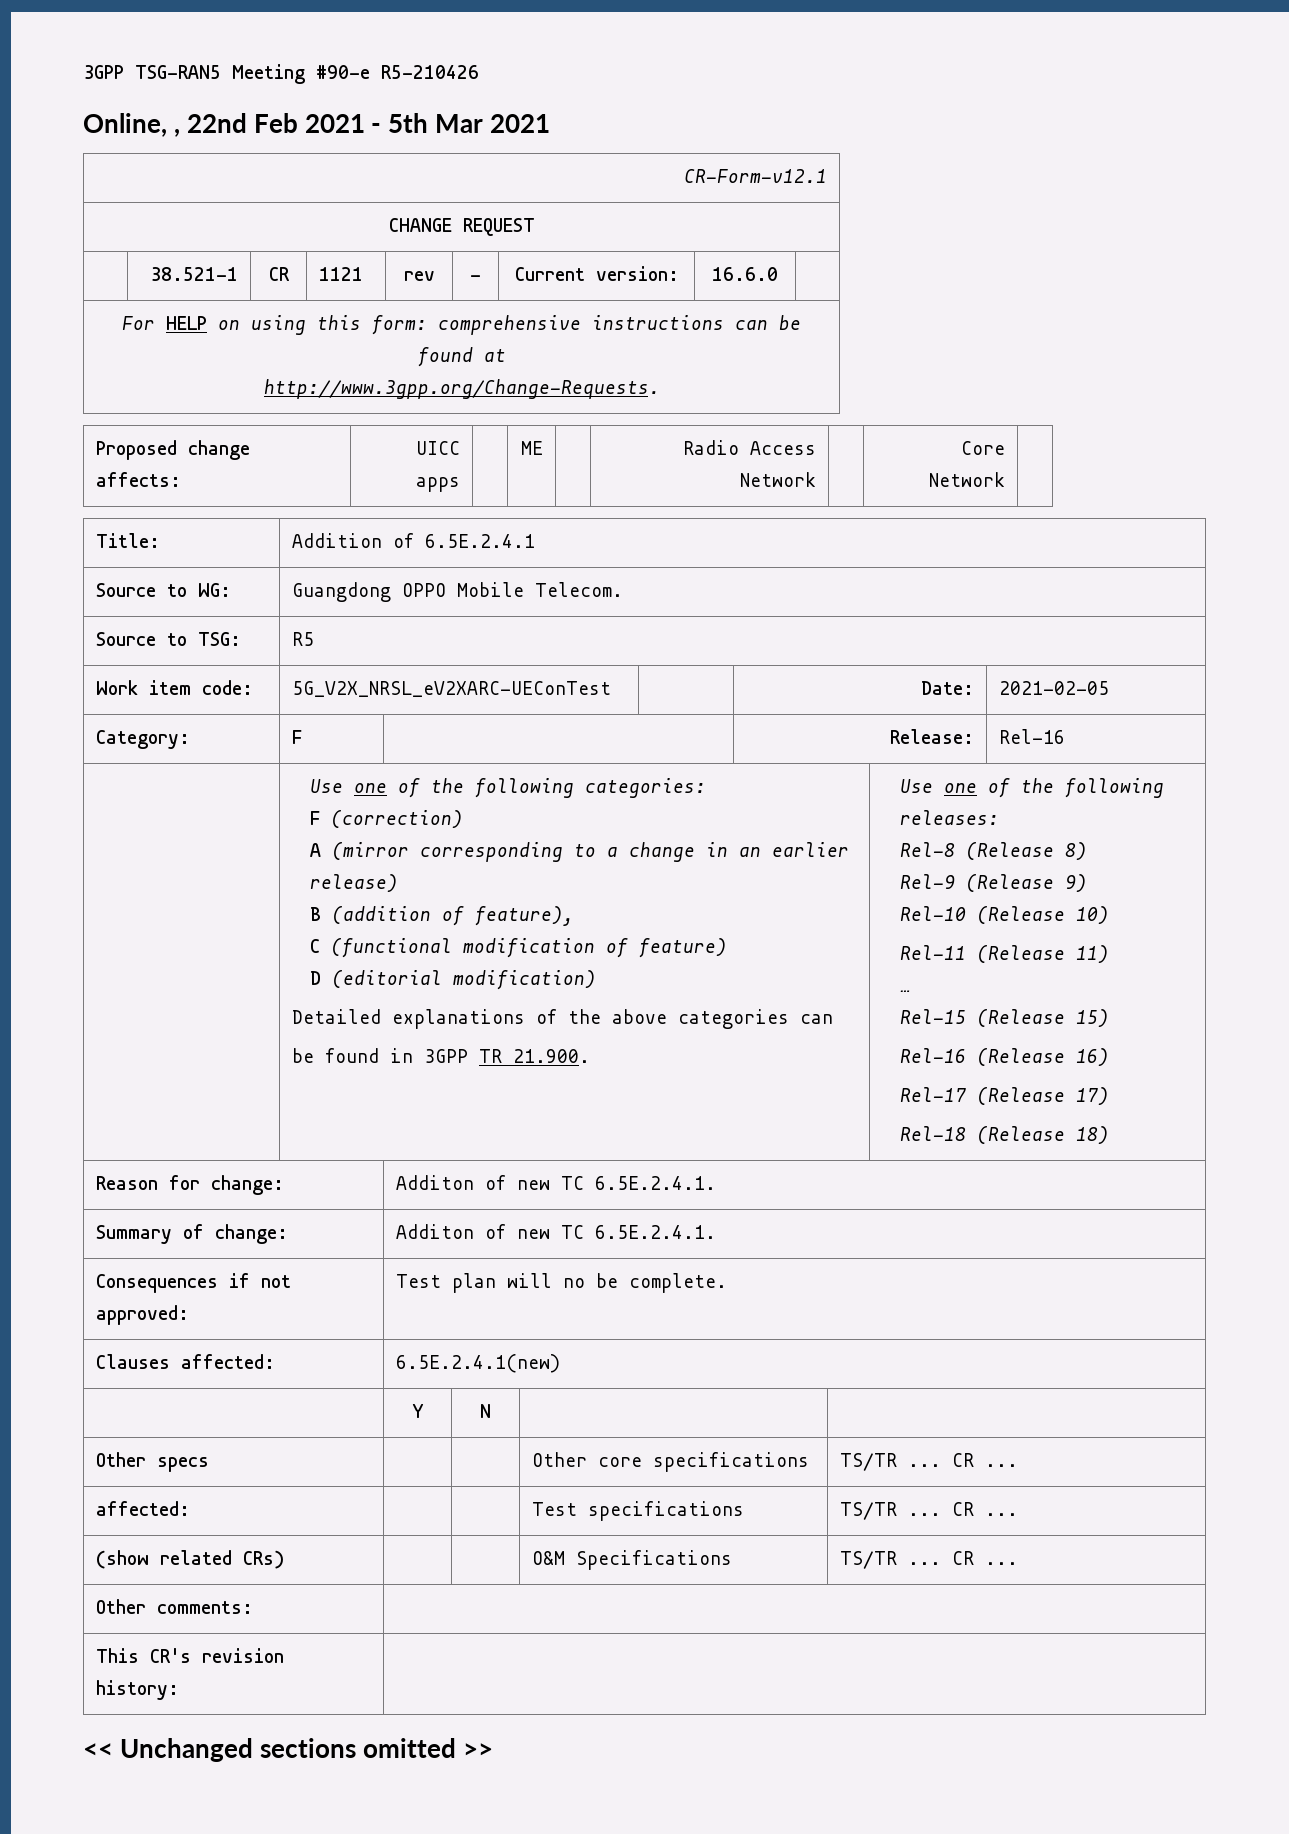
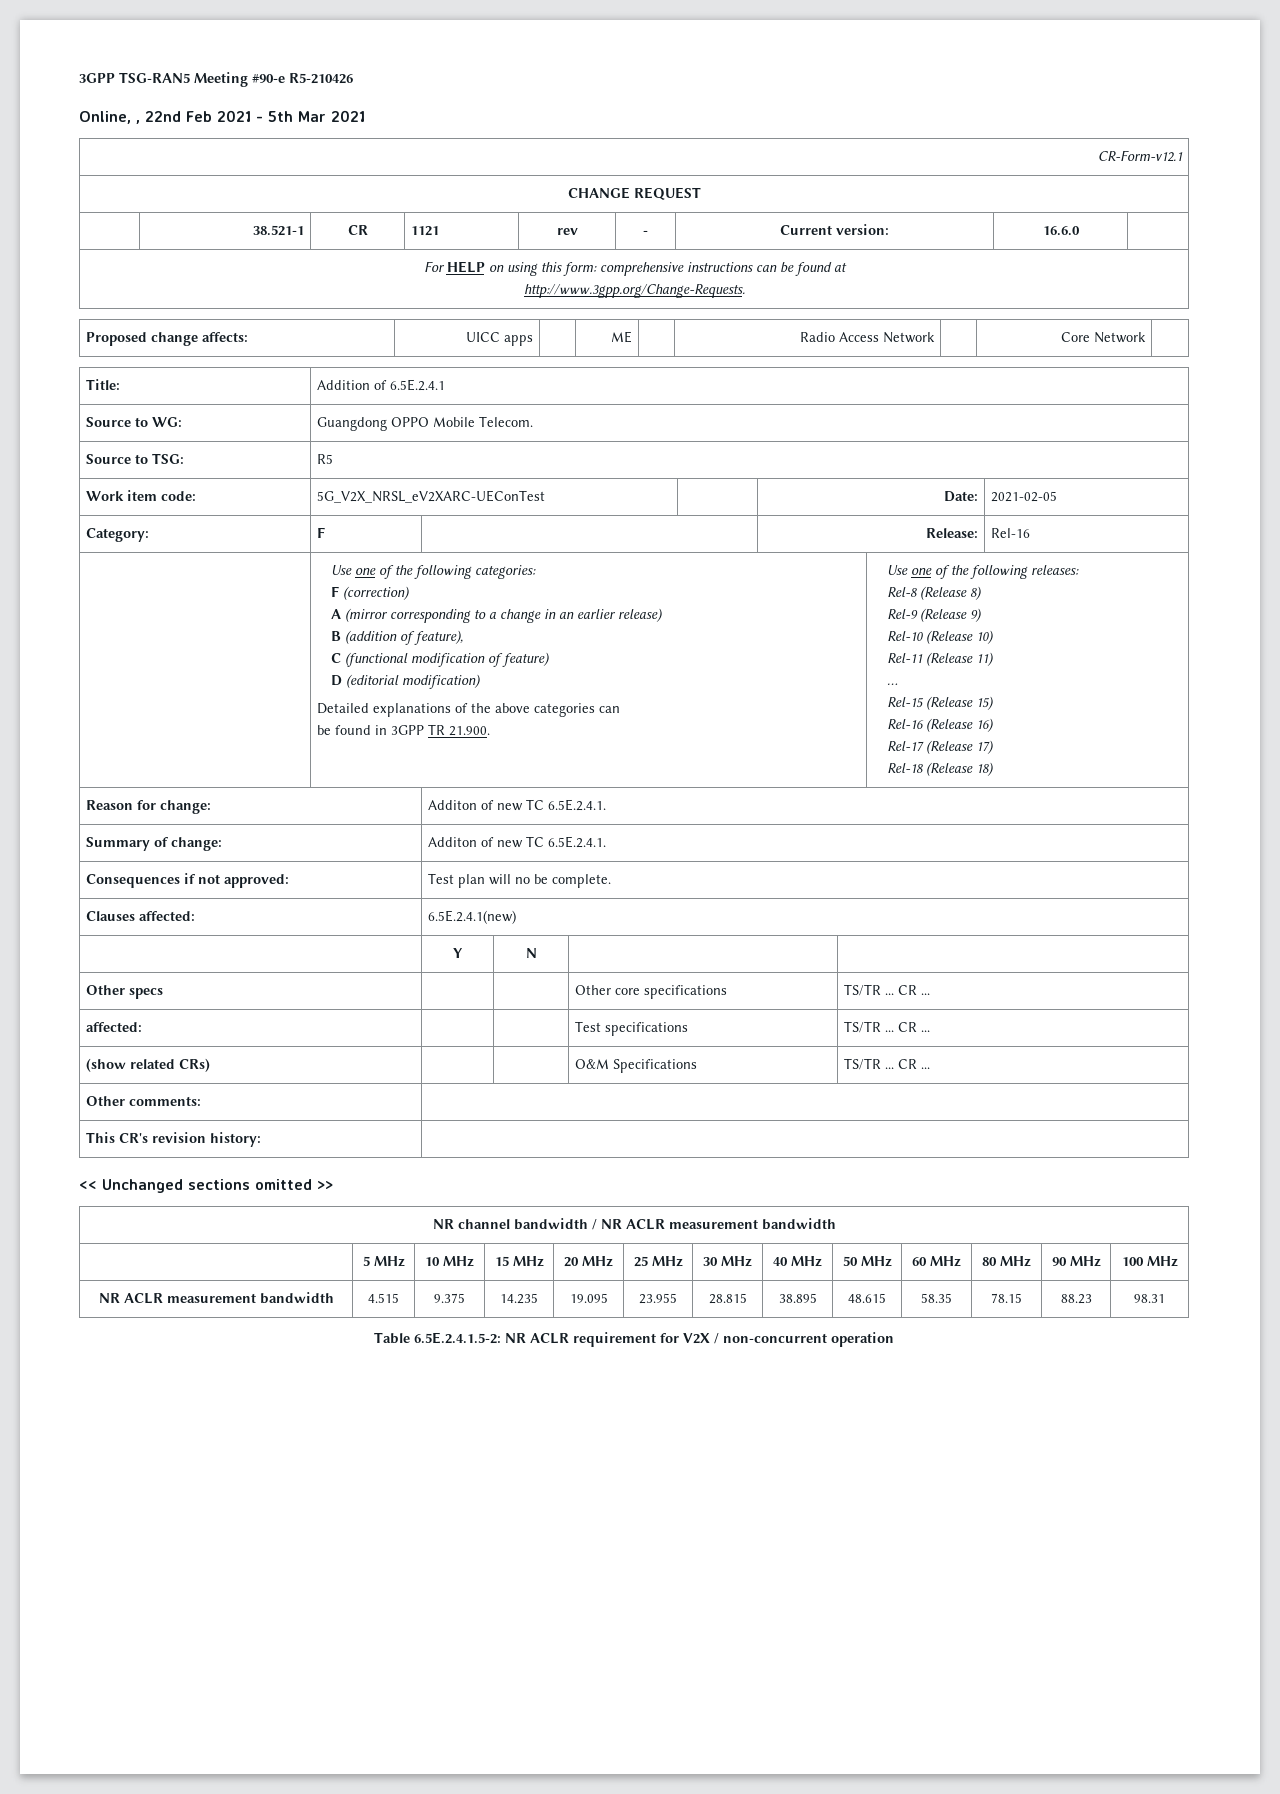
+ NR channel bandwidth / NR ACLR measurement bandwidth
+ | 5 MHz | 10 MHz | 15 MHz | 20 MHz | 25 MHz | 30 MHz | 40 MHz | 50 MHz | 60 MHz | 80 MHz | 90 MHz | 100 MHz
+ NR ACLR measurement bandwidth | 4.515 | 9.375 | 14.235 | 19.095 | 23.955 | 28.815 | 38.895 | 48.615 | 58.35 | 78.15 | 88.23 | 98.31
+ Table 6.5E.2.4.1.5-2: NR ACLR requirement for V2X / non-concurrent operation

